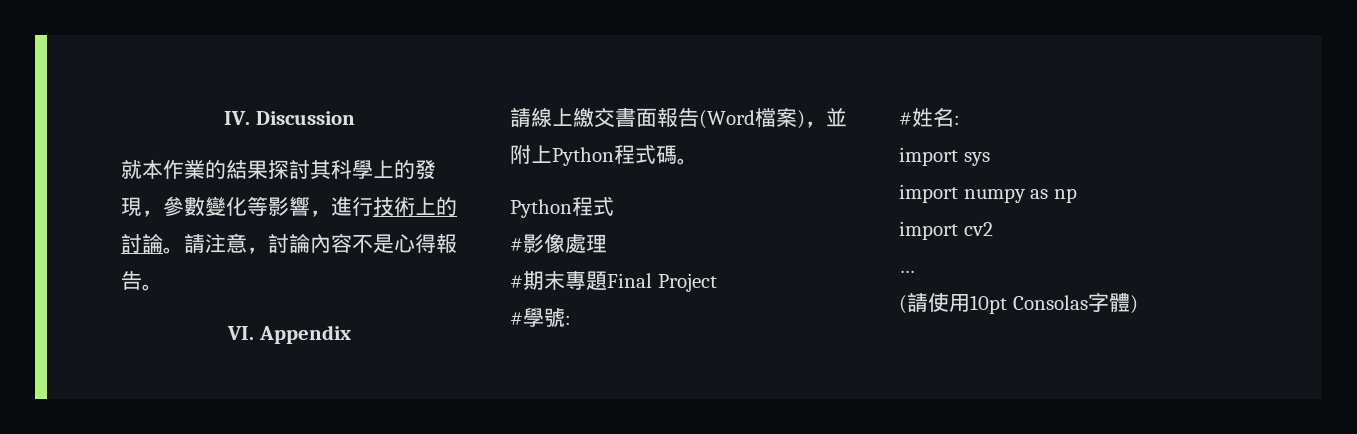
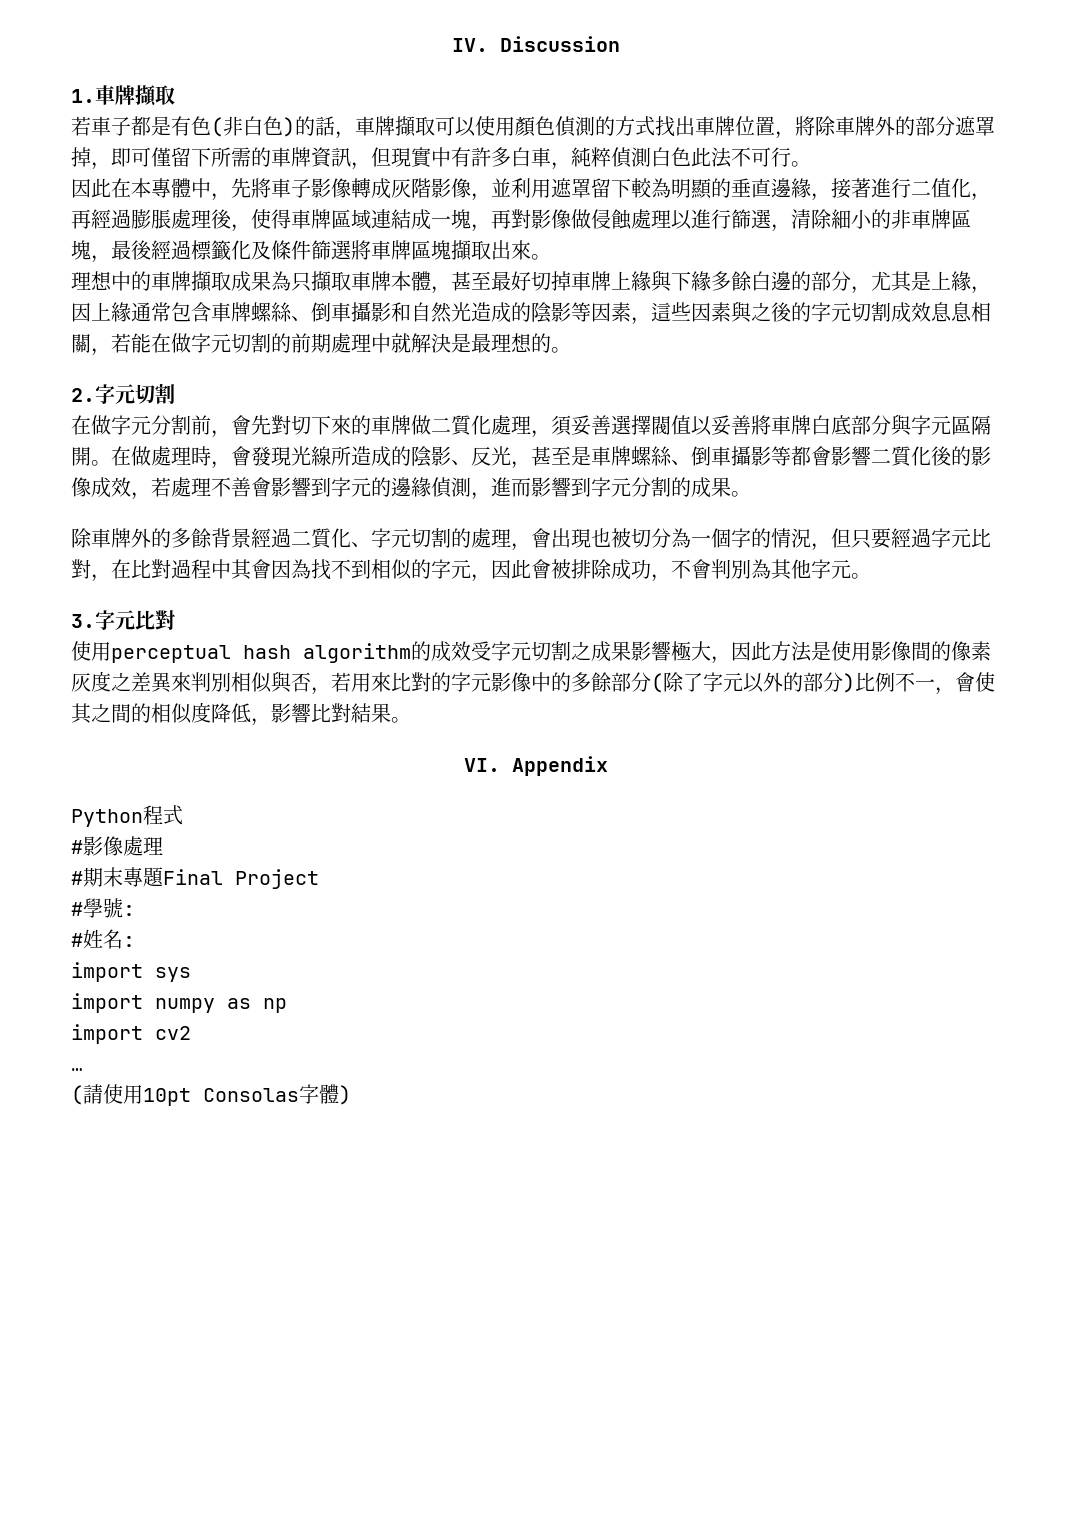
- 就本作業的結果探討其科學上的發現，參數變化等影響，進行技術上的討論。請注意，討論內容不是心得報告。
+ 1.車牌擷取
+ 若車子都是有色(非白色)的話，車牌擷取可以使用顏色偵測的方式找出車牌位置，將除車牌外的部分遮罩掉，即可僅留下所需的車牌資訊，但現實中有許多白車，純粹偵測白色此法不可行。
+ 因此在本專體中，先將車子影像轉成灰階影像，並利用遮罩留下較為明顯的垂直邊緣，接著進行二值化，再經過膨脹處理後，使得車牌區域連結成一塊，再對影像做侵蝕處理以進行篩選，清除細小的非車牌區塊，最後經過標籤化及條件篩選將車牌區塊擷取出來。
+ 理想中的車牌擷取成果為只擷取車牌本體，甚至最好切掉車牌上緣與下緣多餘白邊的部分，尤其是上緣，因上緣通常包含車牌螺絲、倒車攝影和自然光造成的陰影等因素，這些因素與之後的字元切割成效息息相關，若能在做字元切割的前期處理中就解決是最理想的。
+ 2.字元切割
+ 在做字元分割前，會先對切下來的車牌做二質化處理，須妥善選擇閥值以妥善將車牌白底部分與字元區隔開。在做處理時，會發現光線所造成的陰影、反光，甚至是車牌螺絲、倒車攝影等都會影響二質化後的影像成效，若處理不善會影響到字元的邊緣偵測，進而影響到字元分割的成果。
+ 除車牌外的多餘背景經過二質化、字元切割的處理，會出現也被切分為一個字的情況，但只要經過字元比對，在比對過程中其會因為找不到相似的字元，因此會被排除成功，不會判別為其他字元。
+ 3.字元比對
+ 使用perceptual hash algorithm的成效受字元切割之成果影響極大，因此方法是使用影像間的像素灰度之差異來判別相似與否，若用來比對的字元影像中的多餘部分(除了字元以外的部分)比例不一，會使其之間的相似度降低，影響比對結果。
  VI. Appendix
- 請線上繳交書面報告(Word檔案)，並附上Python程式碼。

